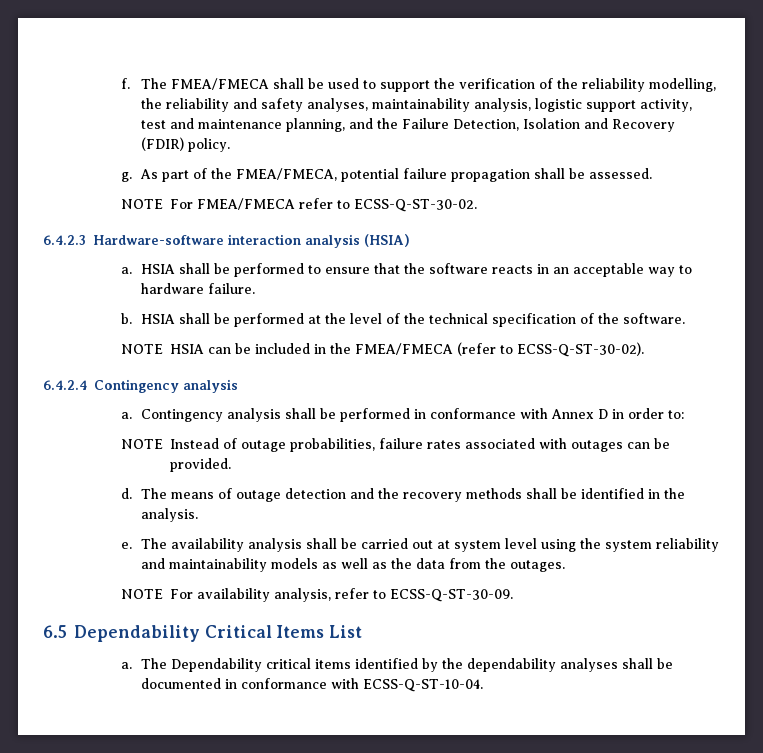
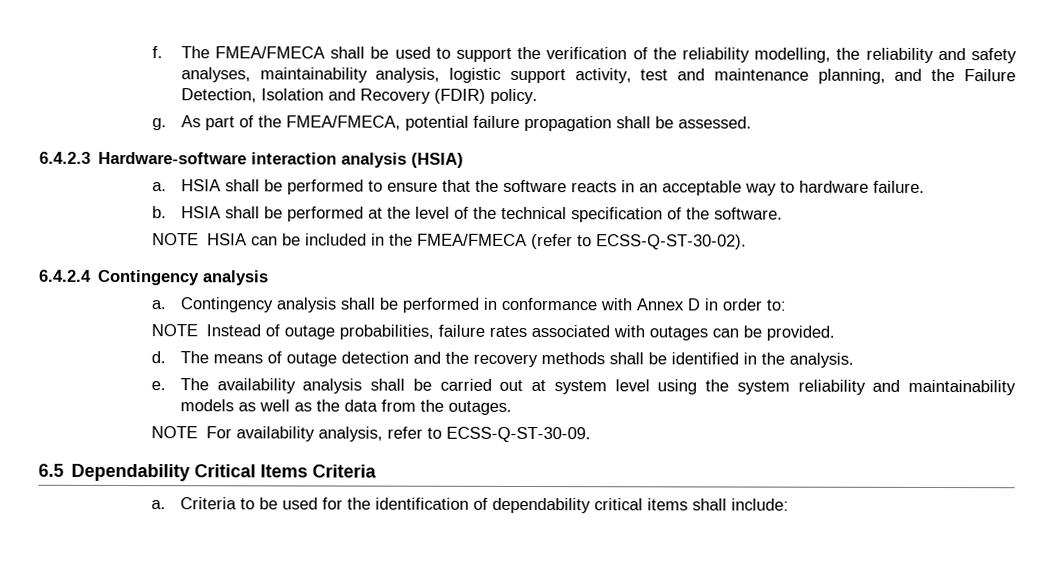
- NOTE For FMEA/FMECA refer to ECSS-Q-ST-30-02.
- 6.5 Dependability Critical Items List
- a. The Dependability critical items identified by the dependability analyses shall be documented in conformance with ECSS-Q-ST-10-04.
+ 6.5 Dependability Critical Items Criteria
+ a. Criteria to be used for the identification of dependability critical items shall include:

